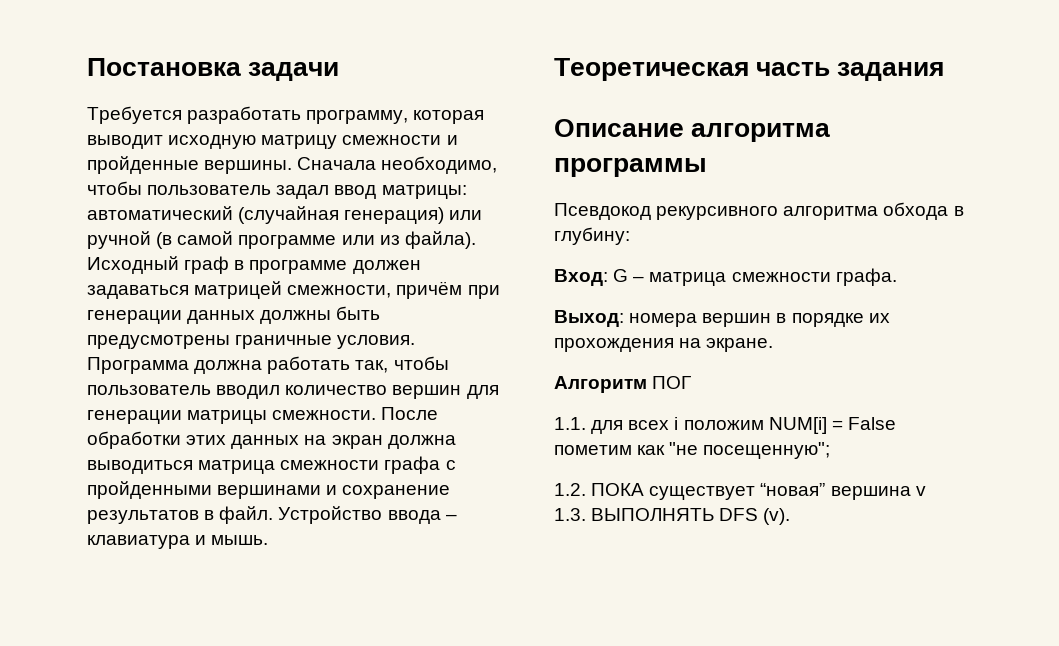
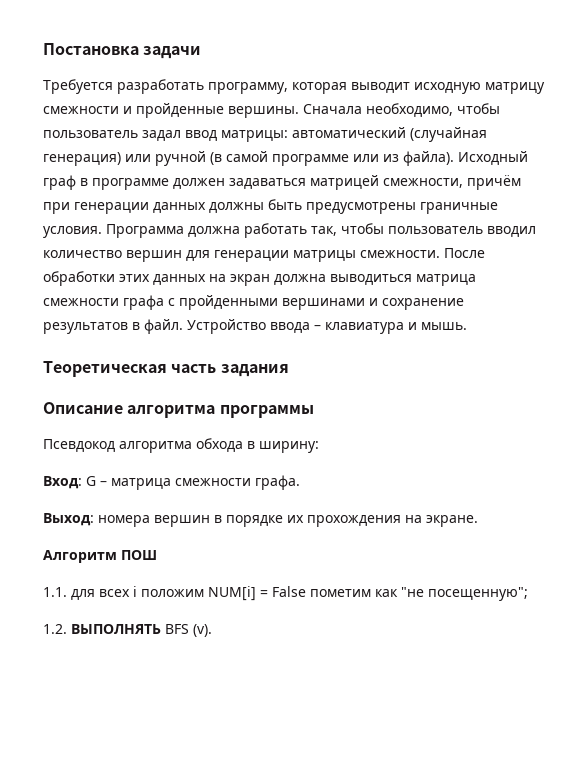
- Псевдокод рекурсивного алгоритма обхода в глубину:
+ Псевдокод алгоритма обхода в ширину:
- Алгоритм ПОГ
+ Алгоритм ПОШ
- 1.2. ПОКА существует “новая” вершина v
- 1.3. ВЫПОЛНЯТЬ DFS (v).
+ 1.2. ВЫПОЛНЯТЬ BFS (v).

